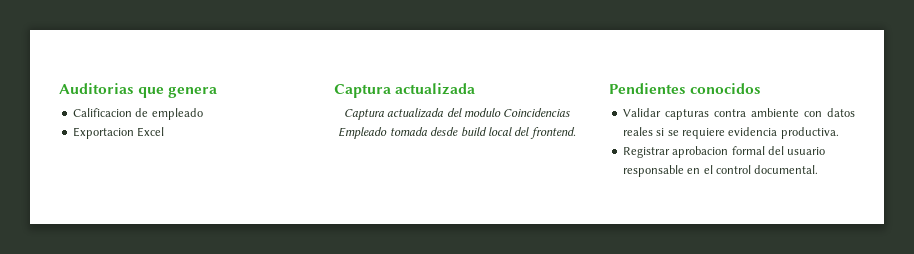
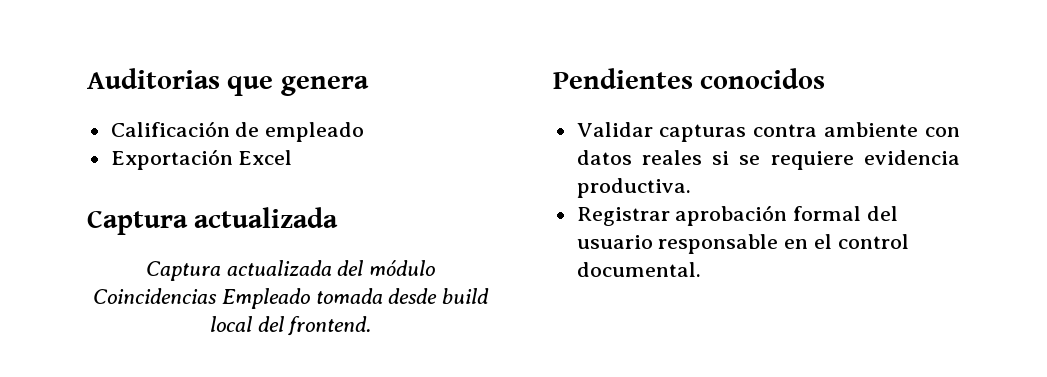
- Calificacion de empleado
+ Calificación de empleado
- Exportacion Excel
+ Exportación Excel
- Captura actualizada del modulo Coincidencias Empleado tomada desde build local del frontend.
+ Captura actualizada del módulo Coincidencias Empleado tomada desde build local del frontend.
- Registrar aprobacion formal del usuario responsable en el control documental.
+ Registrar aprobación formal del usuario responsable en el control documental.

